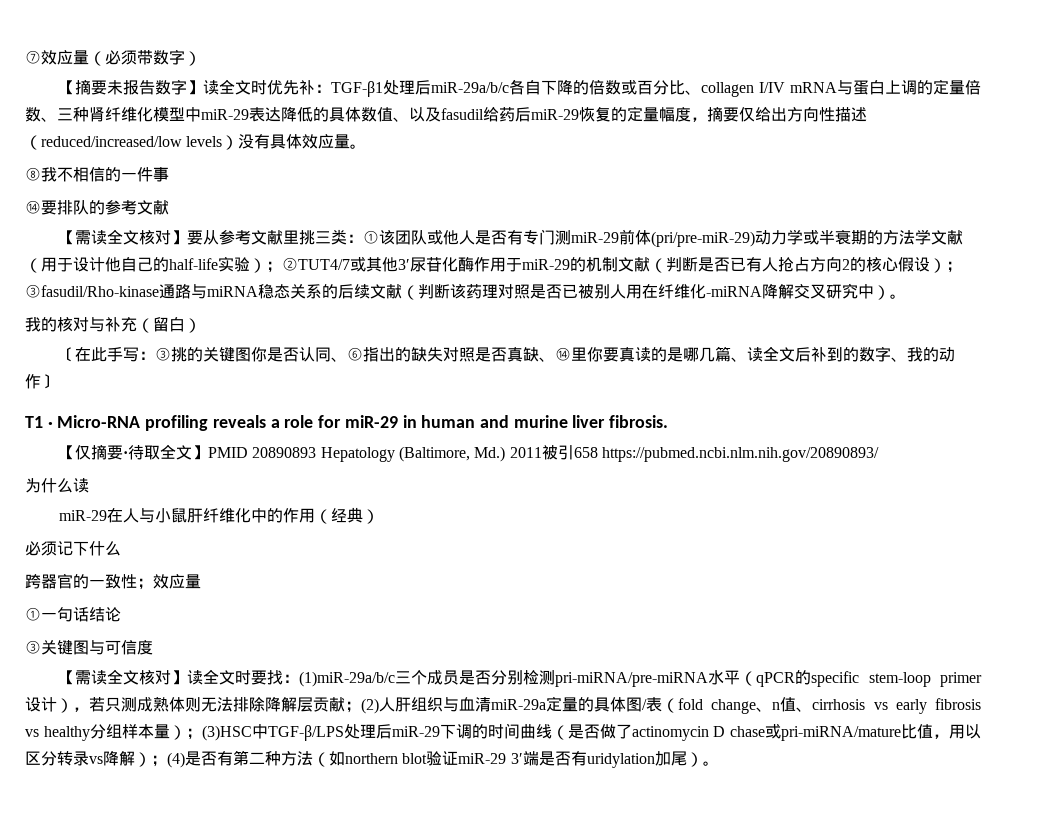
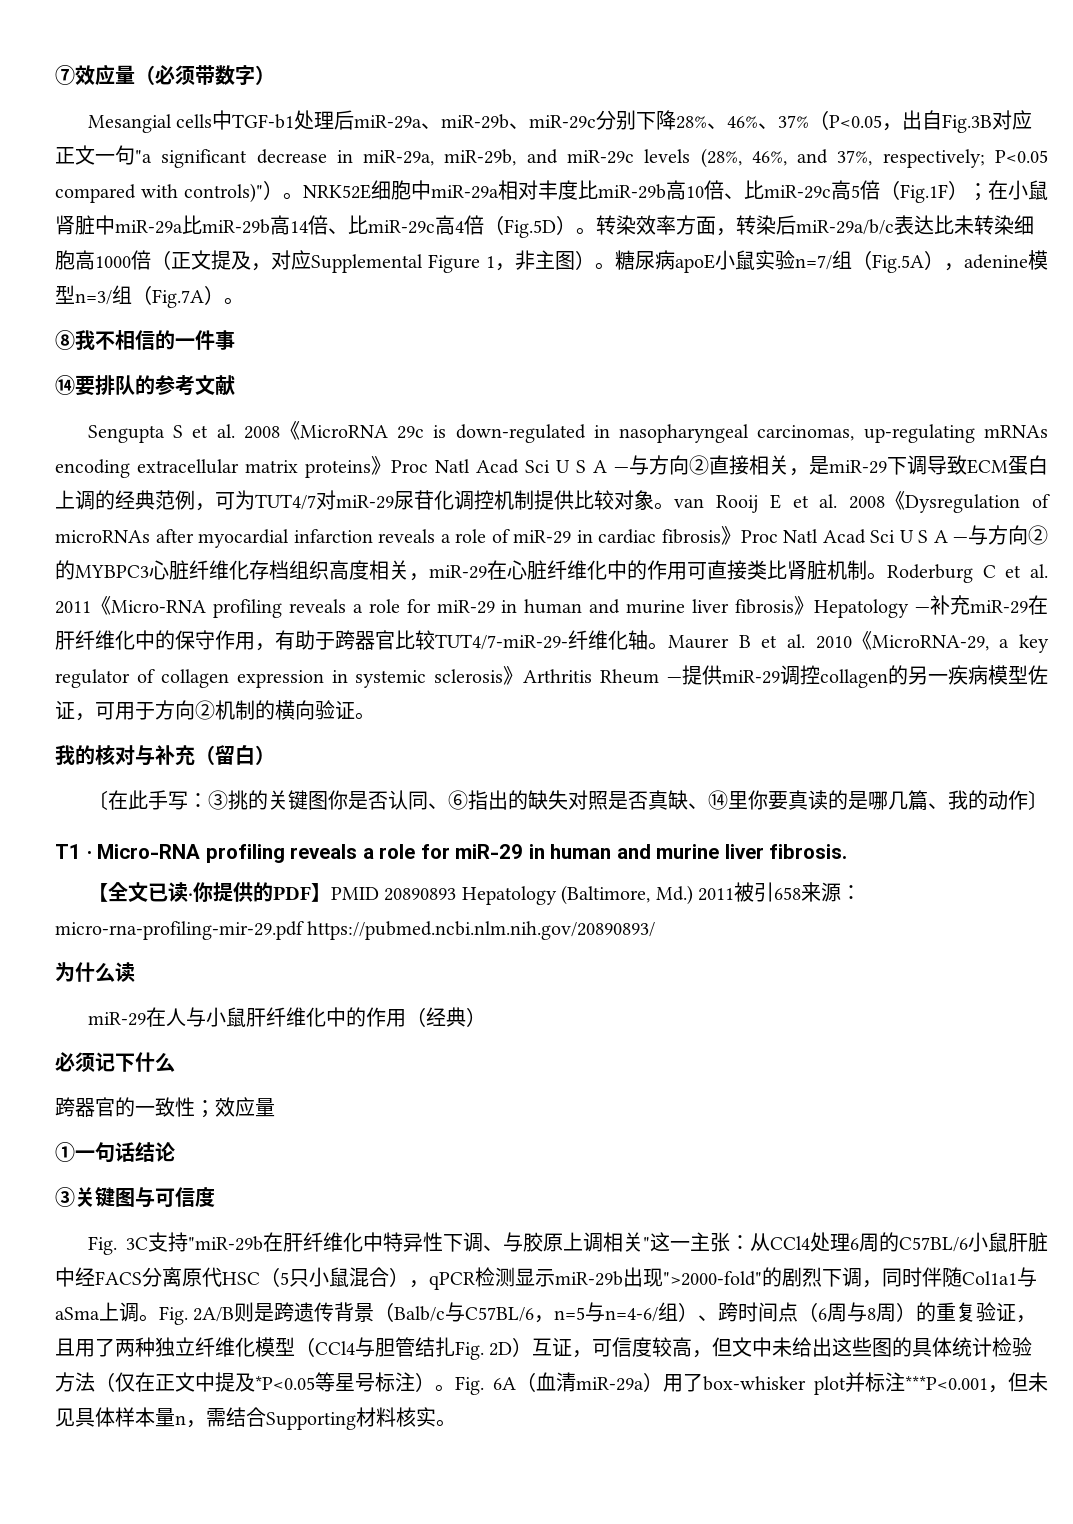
- 【摘要未报告数字】读全文时优先补：TGF-β1处理后miR-29a/b/c各自下降的倍数或百分比、collagen I/IV mRNA与蛋白上调的定量倍数、三种肾纤维化模型中miR-29表达降低的具体数值、以及fasudil给药后miR-29恢复的定量幅度，摘要仅给出方向性描述（reduced/increased/low levels）没有具体效应量。
+ Mesangial cells中TGF-b1处理后miR-29a、miR-29b、miR-29c分别下降28%、46%、37%（P<0.05，出自Fig.3B对应正文一句"a significant decrease in miR-29a, miR-29b, and miR-29c levels (28%, 46%, and 37%, respectively; P<0.05 compared with controls)"）。NRK52E细胞中miR-29a相对丰度比miR-29b高10倍、比miR-29c高5倍（Fig.1F）；在小鼠肾脏中miR-29a比miR-29b高14倍、比miR-29c高4倍（Fig.5D）。转染效率方面，转染后miR-29a/b/c表达比未转染细胞高1000倍（正文提及，对应Supplemental Figure 1，非主图）。糖尿病apoE小鼠实验n=7/组（Fig.5A），adenine模型n=3/组（Fig.7A）。
- 【需读全文核对】要从参考文献里挑三类：①该团队或他人是否有专门测miR-29前体(pri/pre-miR-29)动力学或半衰期的方法学文献（用于设计他自己的half-life实验）；②TUT4/7或其他3′尿苷化酶作用于miR-29的机制文献（判断是否已有人抢占方向2的核心假设）；③fasudil/Rho-kinase通路与miRNA稳态关系的后续文献（判断该药理对照是否已被别人用在纤维化-miRNA降解交叉研究中）。
+ Sengupta S et al. 2008《MicroRNA 29c is down-regulated in nasopharyngeal carcinomas, up-regulating mRNAs encoding extracellular matrix proteins》Proc Natl Acad Sci U S A —与方向②直接相关，是miR-29下调导致ECM蛋白上调的经典范例，可为TUT4/7对miR-29尿苷化调控机制提供比较对象。van Rooij E et al. 2008《Dysregulation of microRNAs after myocardial infarction reveals a role of miR-29 in cardiac fibrosis》Proc Natl Acad Sci U S A —与方向②的MYBPC3心脏纤维化存档组织高度相关，miR-29在心脏纤维化中的作用可直接类比肾脏机制。Roderburg C et al. 2011《Micro-RNA profiling reveals a role for miR-29 in human and murine liver fibrosis》Hepatology —补充miR-29在肝纤维化中的保守作用，有助于跨器官比较TUT4/7-miR-29-纤维化轴。Maurer B et al. 2010《MicroRNA-29, a key regulator of collagen expression in systemic sclerosis》Arthritis Rheum —提供miR-29调控collagen的另一疾病模型佐证，可用于方向②机制的横向验证。
- 〔在此手写：③挑的关键图你是否认同、⑥指出的缺失对照是否真缺、⑭里你要真读的是哪几篇、读全文后补到的数字、我的动作〕
+ 〔在此手写：③挑的关键图你是否认同、⑥指出的缺失对照是否真缺、⑭里你要真读的是哪几篇、我的动作〕
- 【仅摘要·待取全文】PMID 20890893 Hepatology (Baltimore, Md.) 2011被引658 https://pubmed.ncbi.nlm.nih.gov/20890893/
+ 【全文已读·你提供的PDF】PMID 20890893 Hepatology (Baltimore, Md.) 2011被引658来源：micro-rna-profiling-mir-29.pdf https://pubmed.ncbi.nlm.nih.gov/20890893/
- 【需读全文核对】读全文时要找：(1)miR-29a/b/c三个成员是否分别检测pri-miRNA/pre-miRNA水平（qPCR的specific stem-loop primer设计），若只测成熟体则无法排除降解层贡献；(2)人肝组织与血清miR-29a定量的具体图/表（fold change、n值、cirrhosis vs early fibrosis vs healthy分组样本量）；(3)HSC中TGF-β/LPS处理后miR-29下调的时间曲线（是否做了actinomycin D chase或pri-miRNA/mature比值，用以区分转录vs降解）；(4)是否有第二种方法（如northern blot验证miR-29 3′端是否有uridylation加尾）。
+ Fig. 3C支持"miR-29b在肝纤维化中特异性下调、与胶原上调相关"这一主张：从CCl4处理6周的C57BL/6小鼠肝脏中经FACS分离原代HSC（5只小鼠混合），qPCR检测显示miR-29b出现">2000-fold"的剧烈下调，同时伴随Col1a1与aSma上调。Fig. 2A/B则是跨遗传背景（Balb/c与C57BL/6，n=5与n=4-6/组）、跨时间点（6周与8周）的重复验证，且用了两种独立纤维化模型（CCl4与胆管结扎Fig. 2D）互证，可信度较高，但文中未给出这些图的具体统计检验方法（仅在正文中提及*P<0.05等星号标注）。Fig. 6A（血清miR-29a）用了box-whisker plot并标注***P<0.001，但未见具体样本量n，需结合Supporting材料核实。

